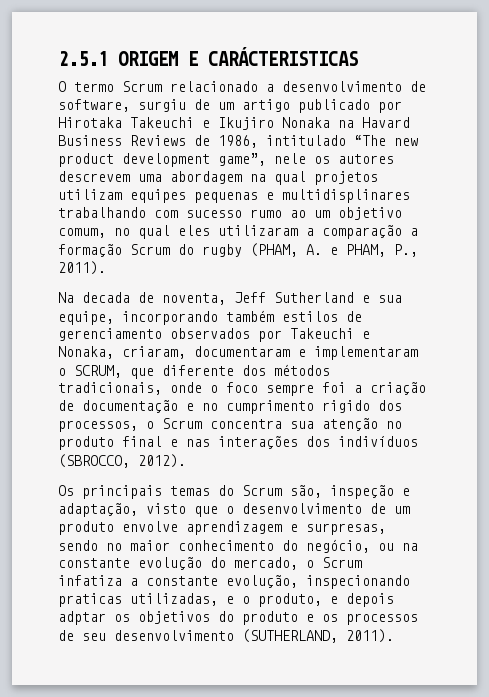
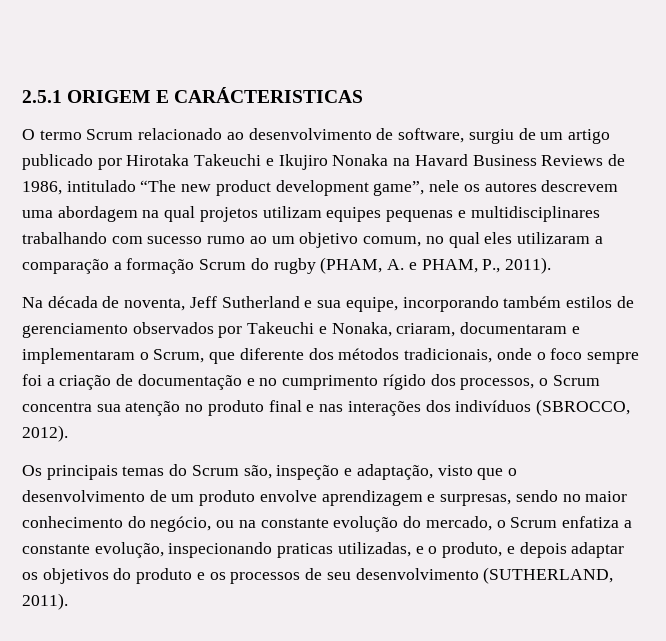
- O termo Scrum relacionado a desenvolvimento de software, surgiu de um artigo publicado por Hirotaka Takeuchi e Ikujiro Nonaka na Havard Business Reviews de 1986, intitulado “The new product development game”, nele os autores descrevem uma abordagem na qual projetos utilizam equipes pequenas e multidisplinares trabalhando com sucesso rumo ao um objetivo comum, no qual eles utilizaram a comparação a formação Scrum do rugby (PHAM, A. e PHAM, P., 2011).
+ O termo Scrum relacionado ao desenvolvimento de software, surgiu de um artigo publicado por Hirotaka Takeuchi e Ikujiro Nonaka na Havard Business Reviews de 1986, intitulado “The new product development game”, nele os autores descrevem uma abordagem na qual projetos utilizam equipes pequenas e multidisciplinares trabalhando com sucesso rumo ao um objetivo comum, no qual eles utilizaram a comparação a formação Scrum do rugby (PHAM, A. e PHAM, P., 2011).
- Na decada de noventa, Jeff Sutherland e sua equipe, incorporando também estilos de gerenciamento observados por Takeuchi e Nonaka, criaram, documentaram e implementaram o SCRUM, que diferente dos métodos tradicionais, onde o foco sempre foi a criação de documentação e no cumprimento rigido dos processos, o Scrum concentra sua atenção no produto final e nas interações dos indivíduos (SBROCCO, 2012).
+ Na década de noventa, Jeff Sutherland e sua equipe, incorporando também estilos de gerenciamento observados por Takeuchi e Nonaka, criaram, documentaram e implementaram o Scrum, que diferente dos métodos tradicionais, onde o foco sempre foi a criação de documentação e no cumprimento rígido dos processos, o Scrum concentra sua atenção no produto final e nas interações dos indivíduos (SBROCCO, 2012).
- Os principais temas do Scrum são, inspeção e adaptação, visto que o desenvolvimento de um produto envolve aprendizagem e surpresas, sendo no maior conhecimento do negócio, ou na constante evolução do mercado, o Scrum infatiza a constante evolução, inspecionando praticas utilizadas, e o produto, e depois adptar os objetivos do produto e os processos de seu desenvolvimento (SUTHERLAND, 2011).
+ Os principais temas do Scrum são, inspeção e adaptação, visto que o desenvolvimento de um produto envolve aprendizagem e surpresas, sendo no maior conhecimento do negócio, ou na constante evolução do mercado, o Scrum enfatiza a constante evolução, inspecionando praticas utilizadas, e o produto, e depois adaptar os objetivos do produto e os processos de seu desenvolvimento (SUTHERLAND, 2011).

